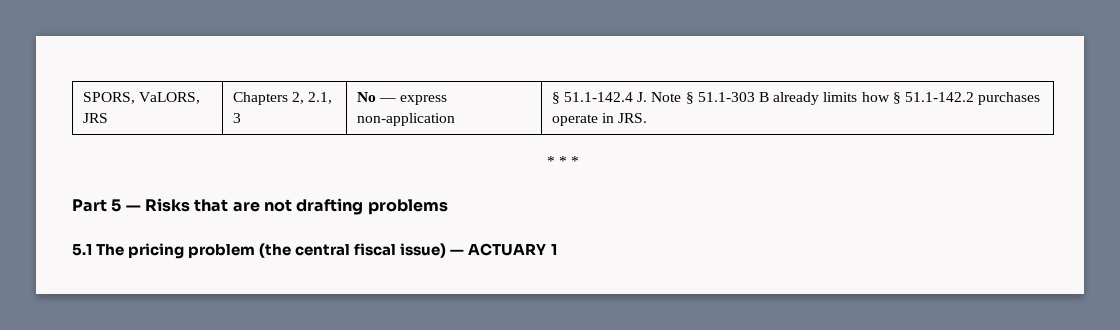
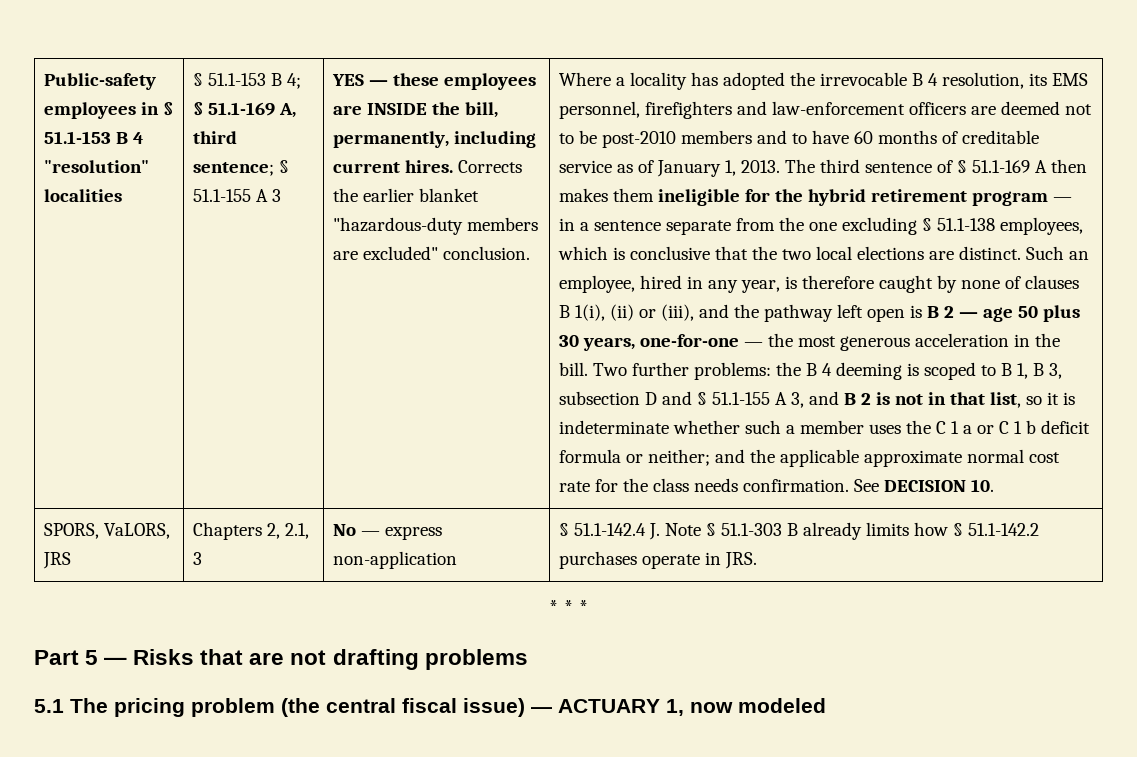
+ Public-safety employees in § 51.1-153 B 4 "resolution" localities | § 51.1-153 B 4; § 51.1-169 A, third sentence; § 51.1-155 A 3 | YES — these employees are INSIDE the bill, permanently, including current hires. Corrects the earlier blanket "hazardous-duty members are excluded" conclusion. | Where a locality has adopted the irrevocable B 4 resolution, its EMS personnel, firefighters and law-enforcement officers are deemed not to be post-2010 members and to have 60 months of creditable service as of January 1, 2013. The third sentence of § 51.1-169 A then makes them ineligible for the hybrid retirement program — in a sentence separate from the one excluding § 51.1-138 employees, which is conclusive that the two local elections are distinct. Such an employee, hired in any year, is therefore caught by none of clauses B 1(i), (ii) or (iii), and the pathway left open is B 2 — age 50 plus 30 years, one-for-one — the most generous acceleration in the bill. Two further problems: the B 4 deeming is scoped to B 1, B 3, subsection D and § 51.1-155 A 3, and B 2 is not in that list, so it is indeterminate whether such a member uses the C 1 a or C 1 b deficit formula or neither; and the applicable approximate normal cost rate for the class needs confirmation. See DECISION 10.
- 5.1 The pricing problem (the central fiscal issue) — ACTUARY 1
+ 5.1 The pricing problem (the central fiscal issue) — ACTUARY 1, now modeled

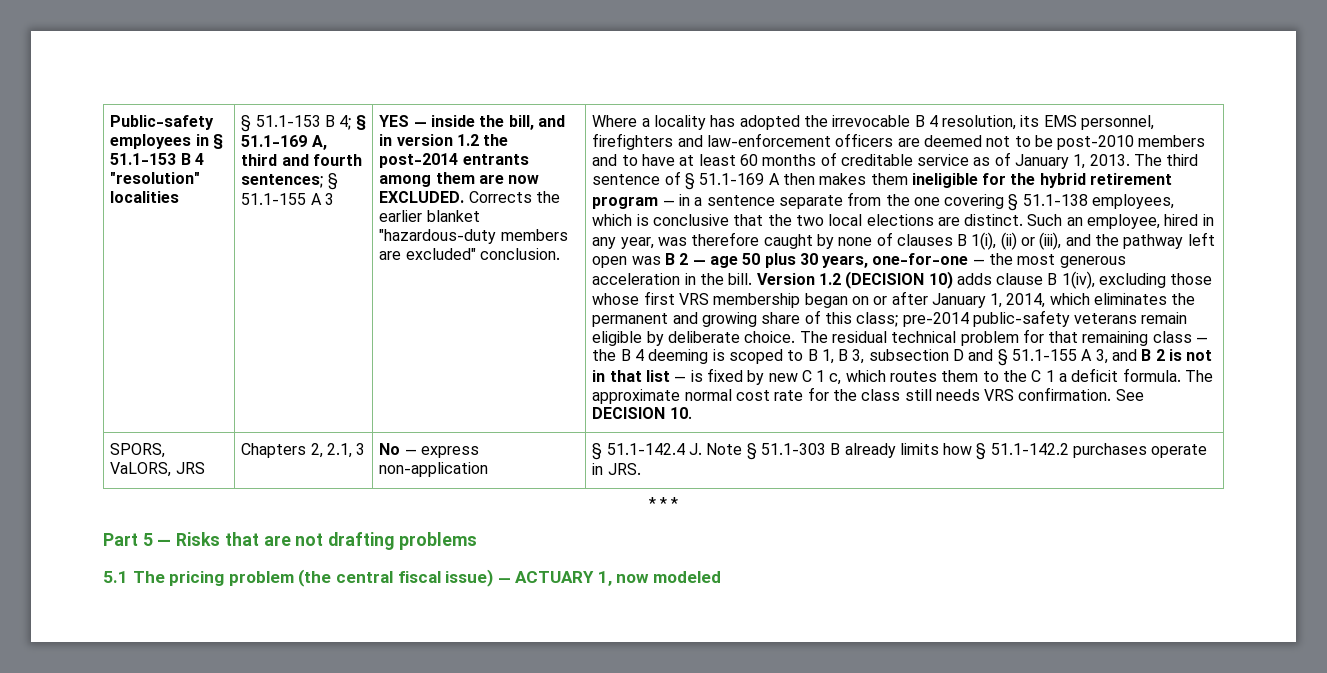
- § 51.1-153 B 4; § 51.1-169 A, third sentence; § 51.1-155 A 3
+ § 51.1-153 B 4; § 51.1-169 A, third and fourth sentences; § 51.1-155 A 3
- YES — these employees are INSIDE the bill, permanently, including current hires.
+ YES — inside the bill, and in version 1.2 the post-2014 entrants among them are now EXCLUDED.
- Where a locality has adopted the irrevocable B 4 resolution, its EMS personnel, firefighters and law-enforcement officers are deemed not to be post-2010 members and to have 60 months of creditable service as of January 1, 2013.
+ Where a locality has adopted the irrevocable B 4 resolution, its EMS personnel, firefighters and law-enforcement officers are deemed not to be post-2010 members and to have at least 60 months of creditable service as of January 1, 2013.
- The third sentence of § 51.1-169 A then makes them ineligible for the hybrid retirement program — in a sentence separate from the one excluding § 51.1-138 employees, which is conclusive that the two local elections are distinct.
+ The third sentence of § 51.1-169 A then makes them ineligible for the hybrid retirement program — in a sentence separate from the one covering § 51.1-138 employees, which is conclusive that the two local elections are distinct.
- Such an employee, hired in any year, is therefore caught by none of clauses B 1(i), (ii) or (iii), and the pathway left open is B 2 — age 50 plus 30 years, one-for-one — the most generous acceleration in the bill.
+ Such an employee, hired in any year, was therefore caught by none of clauses B 1(i), (ii) or (iii), and the pathway left open was B 2 — age 50 plus 30 years, one-for-one — the most generous acceleration in the bill.
- Two further problems: the B 4 deeming is scoped to B 1, B 3, subsection D and § 51.1-155 A 3, and B 2 is not in that list, so it is indeterminate whether such a member uses the C 1 a or C 1 b deficit formula or neither; and the applicable approximate normal cost rate for the class needs confirmation.
+ Version 1.2 (DECISION 10) adds clause B 1(iv), excluding those whose first VRS membership began on or after January 1, 2014, which eliminates the permanent and growing share of this class; pre-2014 public-safety veterans remain eligible by deliberate choice. The residual technical problem for that remaining class — the B 4 deeming is scoped to B 1, B 3, subsection D and § 51.1-155 A 3, and B 2 is not in that list — is fixed by new C 1 c, which routes them to the C 1 a deficit formula. The approximate normal cost rate for the class still needs VRS confirmation.

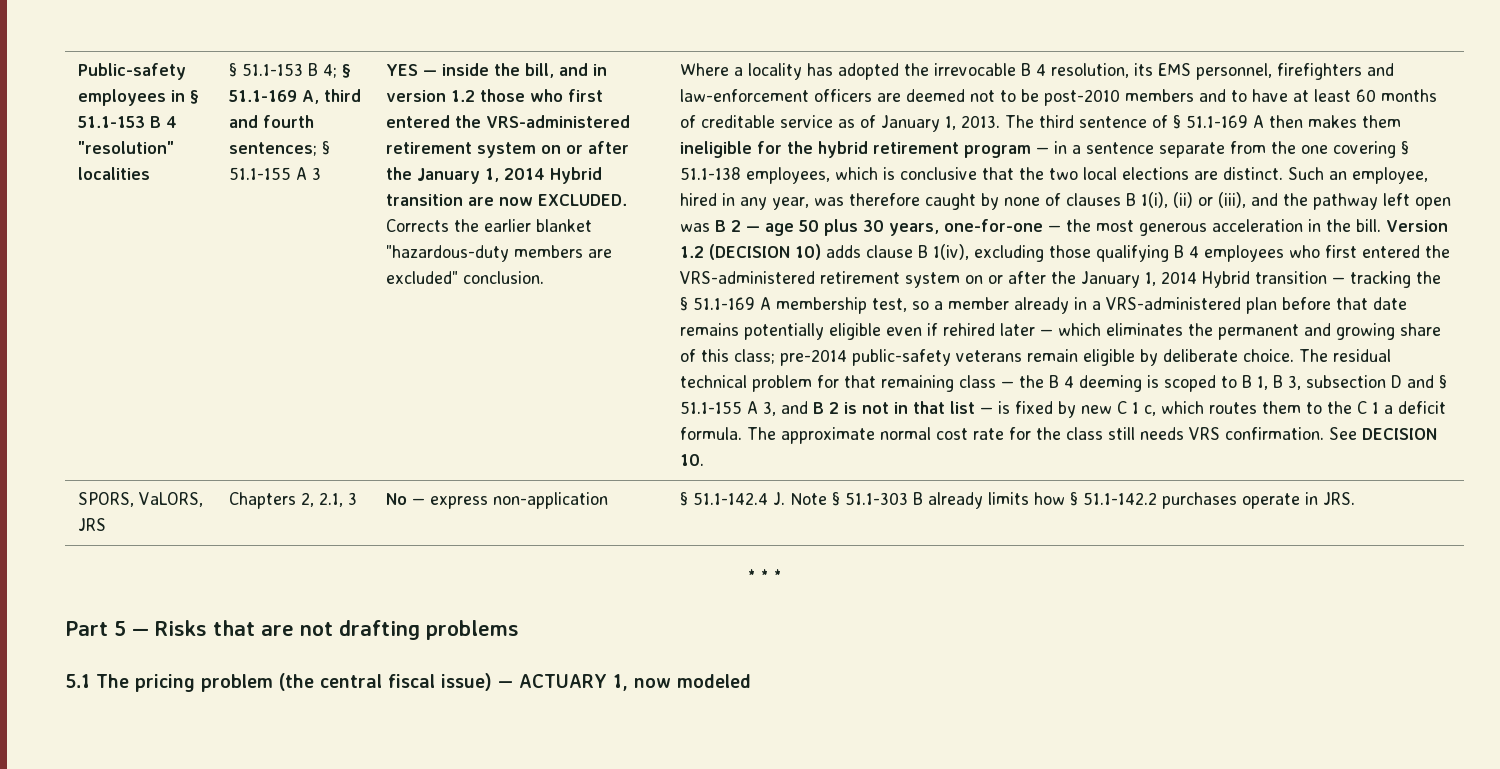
- YES — inside the bill, and in version 1.2 the post-2014 entrants among them are now EXCLUDED.
+ YES — inside the bill, and in version 1.2 those who first entered the VRS-administered retirement system on or after the January 1, 2014 Hybrid transition are now EXCLUDED.
- Version 1.2 (DECISION 10) adds clause B 1(iv), excluding those whose first VRS membership began on or after January 1, 2014, which eliminates the permanent and growing share of this class; pre-2014 public-safety veterans remain eligible by deliberate choice.
+ Version 1.2 (DECISION 10) adds clause B 1(iv), excluding those qualifying B 4 employees who first entered the VRS-administered retirement system on or after the January 1, 2014 Hybrid transition — tracking the § 51.1-169 A membership test, so a member already in a VRS-administered plan before that date remains potentially eligible even if rehired later — which eliminates the permanent and growing share of this class; pre-2014 public-safety veterans remain eligible by deliberate choice.

